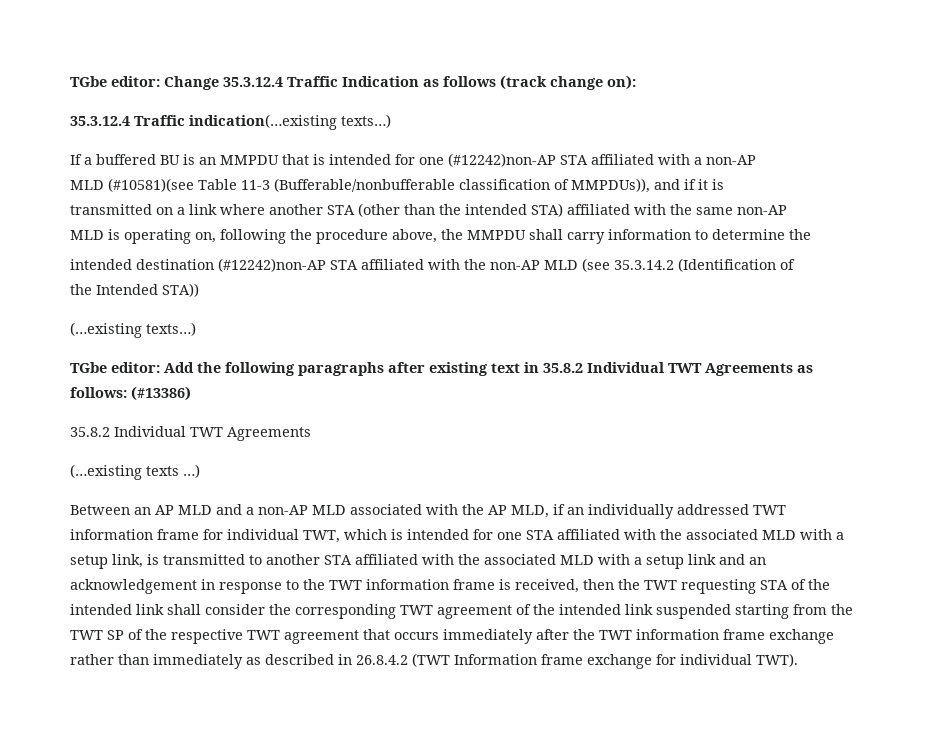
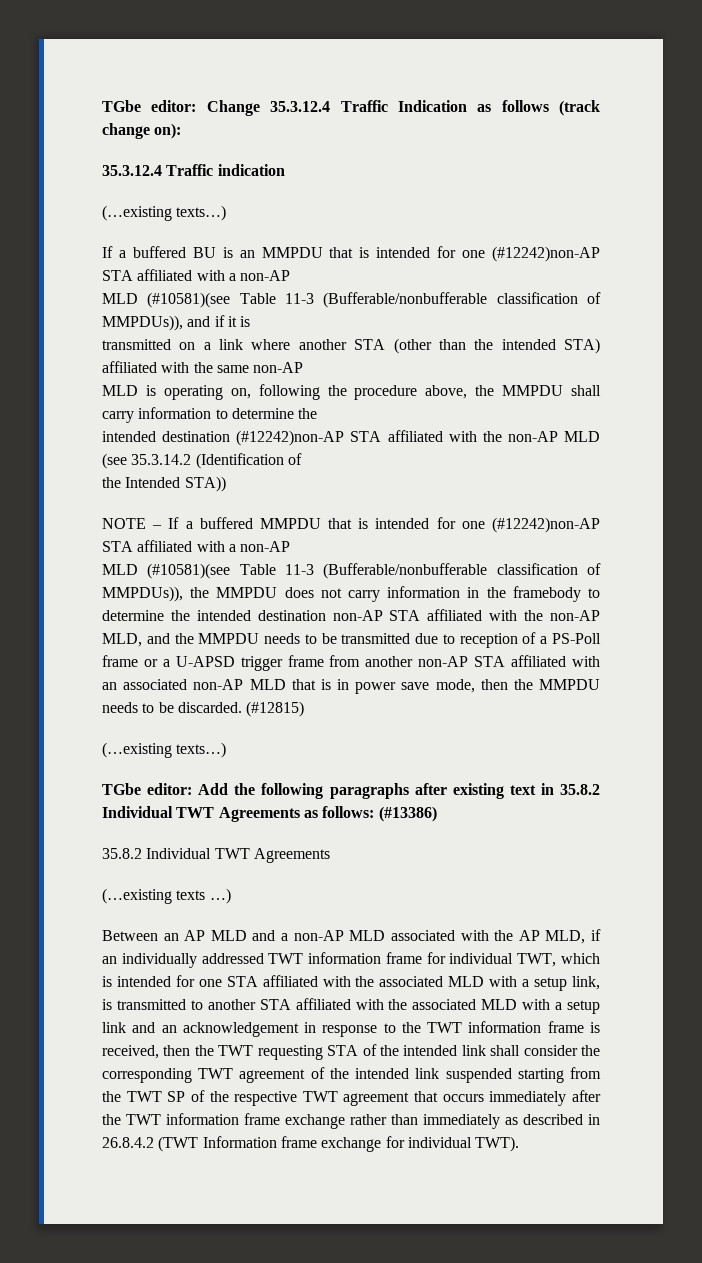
- 35.3.12.4 Traffic indication(…existing texts…)
+ 35.3.12.4 Traffic indication
+ (…existing texts…)
+ NOTE – If a buffered MMPDU that is intended for one (#12242)non-AP STA affiliated with a non-AP
+ MLD (#10581)(see Table 11-3 (Bufferable/nonbufferable classification of MMPDUs)), the MMPDU does not carry information in the framebody to determine the intended destination non-AP STA affiliated with the non-AP MLD, and the MMPDU needs to be transmitted due to reception of a PS-Poll frame or a U-APSD trigger frame from another non-AP STA affiliated with an associated non-AP MLD that is in power save mode, then the MMPDU needs to be discarded. (#12815)

